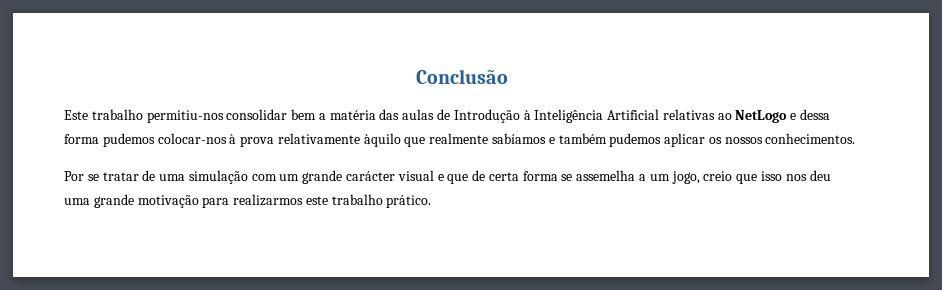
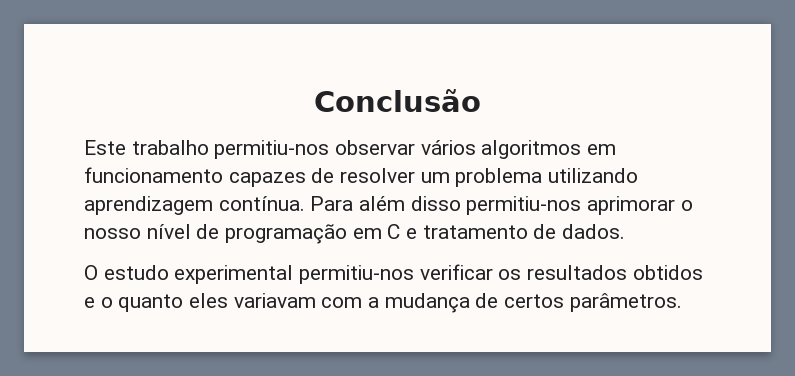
- Este trabalho permitiu-nos consolidar bem a matéria das aulas de Introdução à Inteligência Artificial relativas ao NetLogo e dessa forma pudemos colocar-nos à prova relativamente àquilo que realmente sabíamos e também pudemos aplicar os nossos conhecimentos.
- Por se tratar de uma simulação com um grande carácter visual e que de certa forma se assemelha a um jogo, creio que isso nos deu uma grande motivação para realizarmos este trabalho prático.
+ Este trabalho permitiu-nos observar vários algoritmos em funcionamento capazes de resolver um problema utilizando aprendizagem contínua. Para além disso permitiu-nos aprimorar o nosso nível de programação em C e tratamento de dados.
+ O estudo experimental permitiu-nos verificar os resultados obtidos e o quanto eles variavam com a mudança de certos parâmetros.

